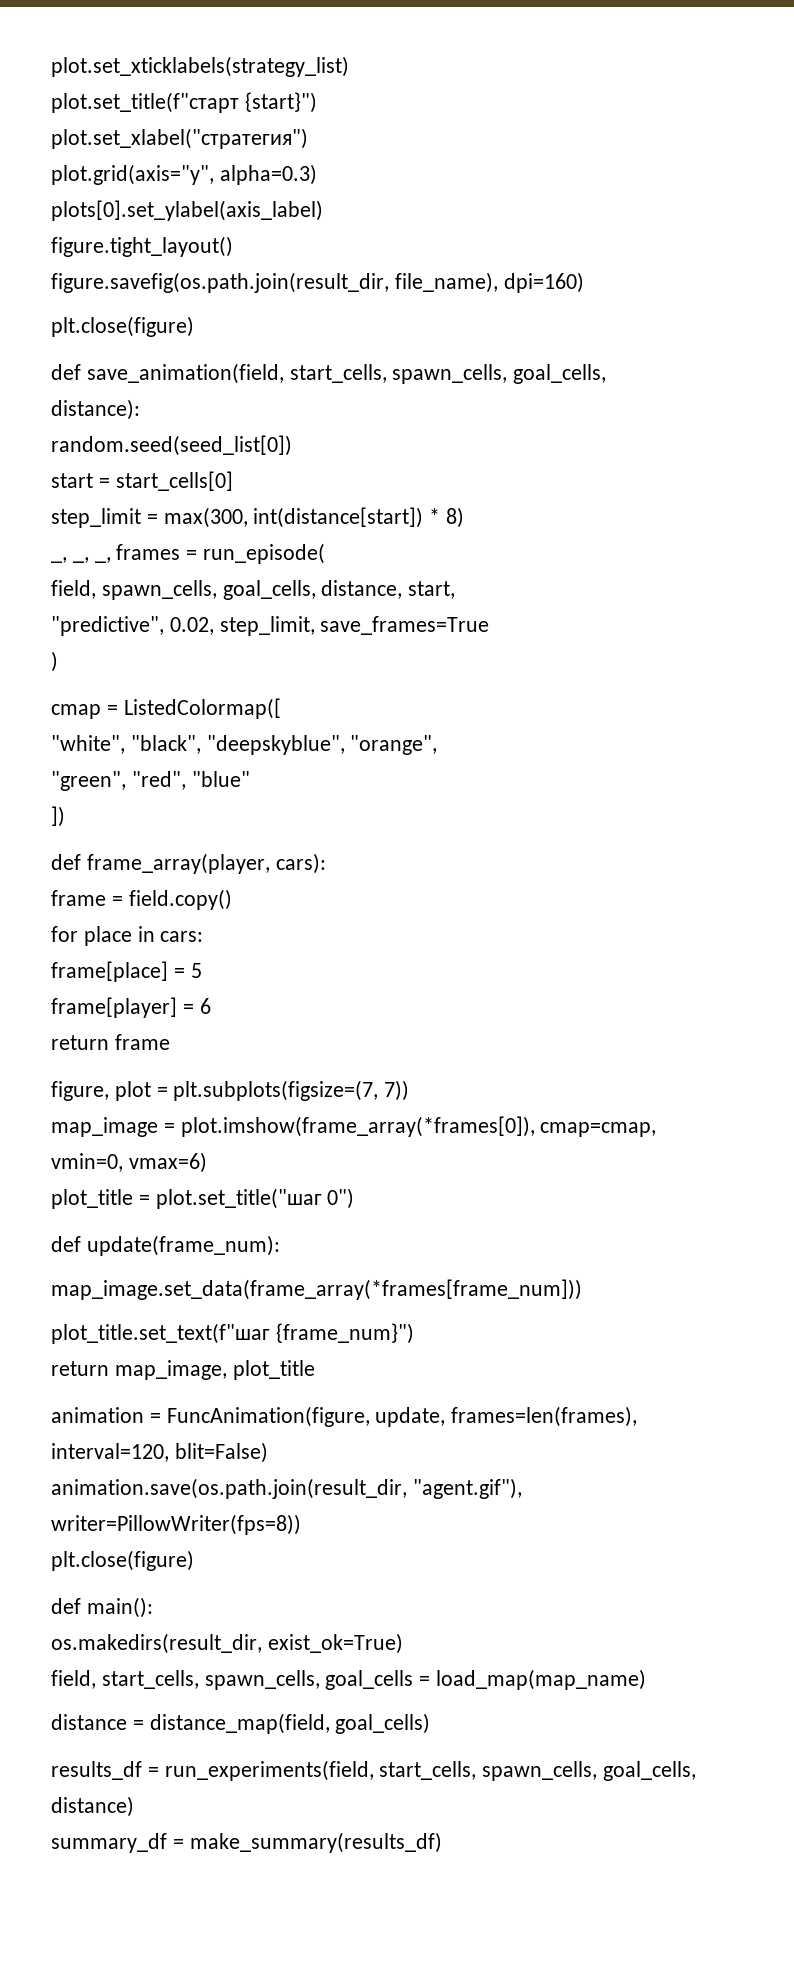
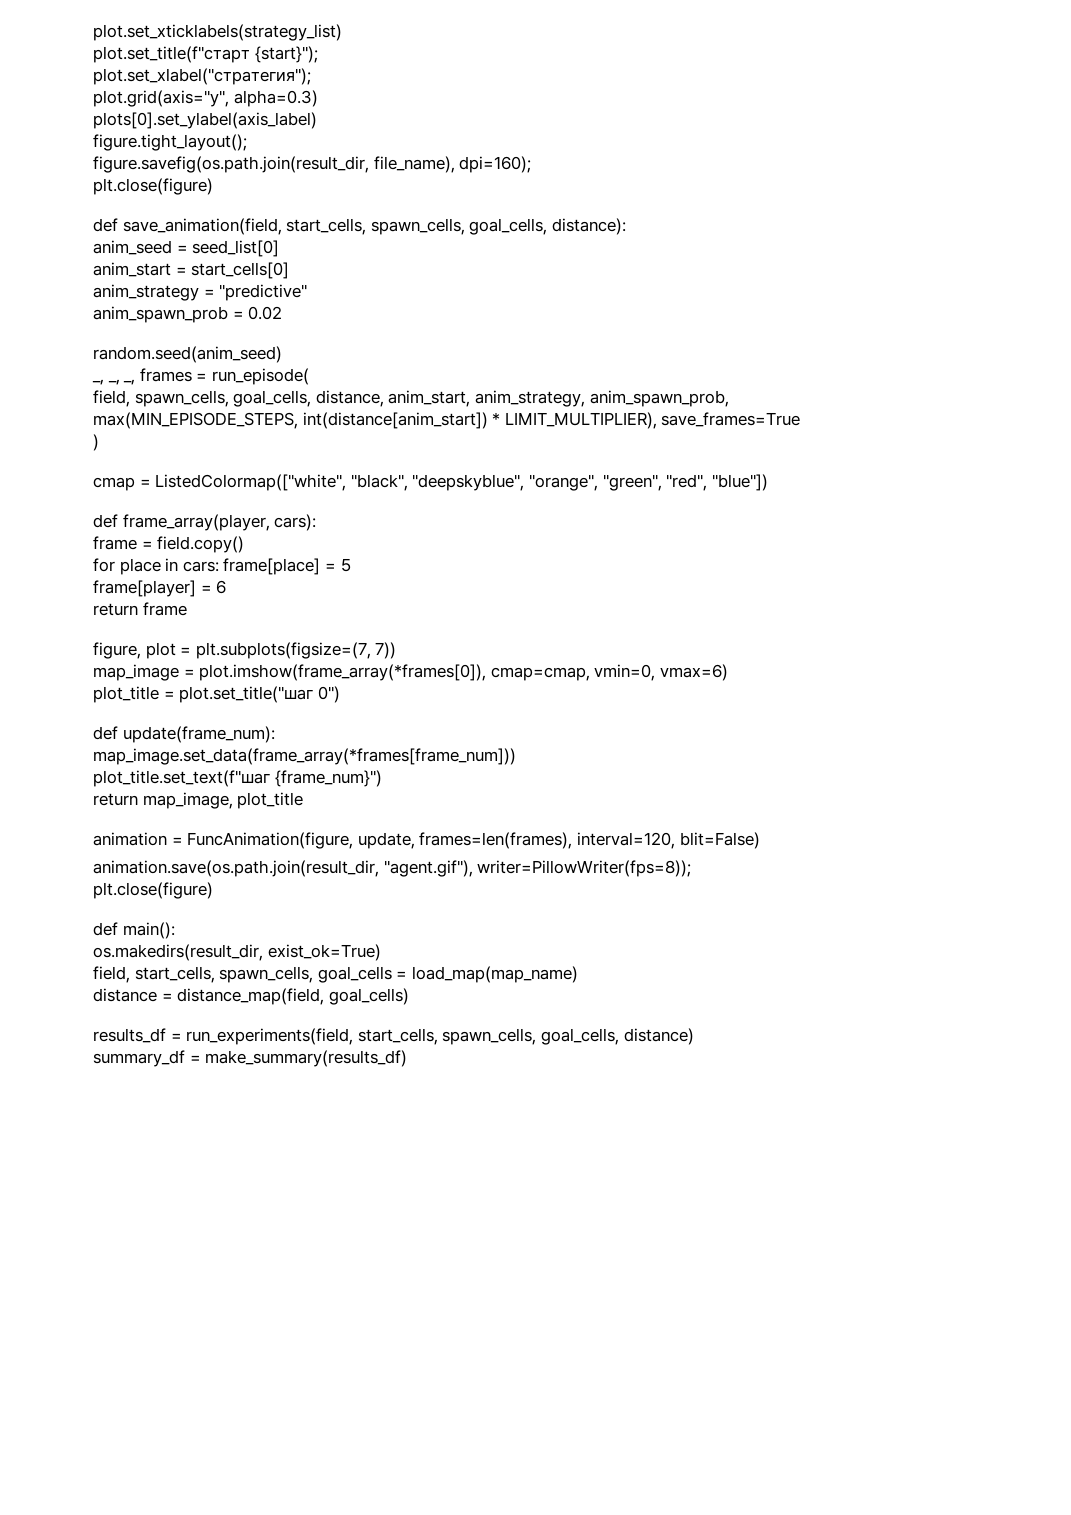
- plot.set_title(f"старт {start}")
- plot.set_xlabel("стратегия")
+ plot.set_title(f"старт {start}");
+ plot.set_xlabel("стратегия");
- figure.tight_layout()
+ figure.tight_layout();
- figure.savefig(os.path.join(result_dir, file_name), dpi=160)
+ figure.savefig(os.path.join(result_dir, file_name), dpi=160);
- random.seed(seed_list[0])
- start = start_cells[0]
- step_limit = max(300, int(distance[start]) * 8)
+ anim_seed = seed_list[0]
+ anim_start = start_cells[0]
+ anim_strategy = "predictive"
+ anim_spawn_prob = 0.02
+ random.seed(anim_seed)
- field, spawn_cells, goal_cells, distance, start,
- "predictive", 0.02, step_limit, save_frames=True
+ field, spawn_cells, goal_cells, distance, anim_start, anim_strategy, anim_spawn_prob,
+ max(MIN_EPISODE_STEPS, int(distance[anim_start]) * LIMIT_MULTIPLIER), save_frames=True
- cmap = ListedColormap([
- "white", "black", "deepskyblue", "orange",
- "green", "red", "blue"
- ])
+ cmap = ListedColormap(["white", "black", "deepskyblue", "orange", "green", "red", "blue"])
- for place in cars:
- frame[place] = 5
+ for place in cars: frame[place] = 5
- animation.save(os.path.join(result_dir, "agent.gif"), writer=PillowWriter(fps=8))
+ animation.save(os.path.join(result_dir, "agent.gif"), writer=PillowWriter(fps=8));

